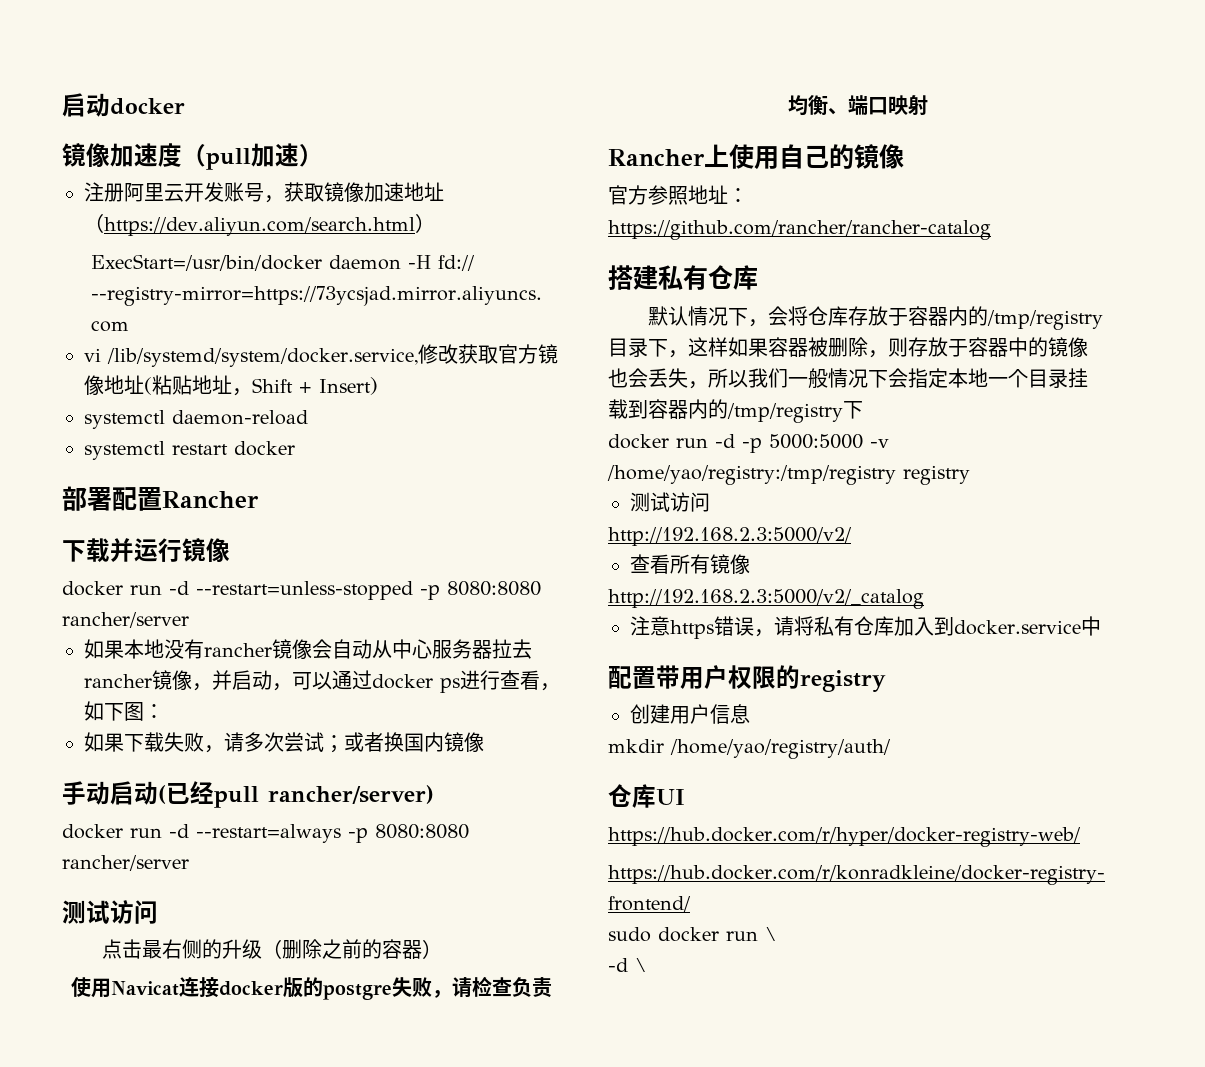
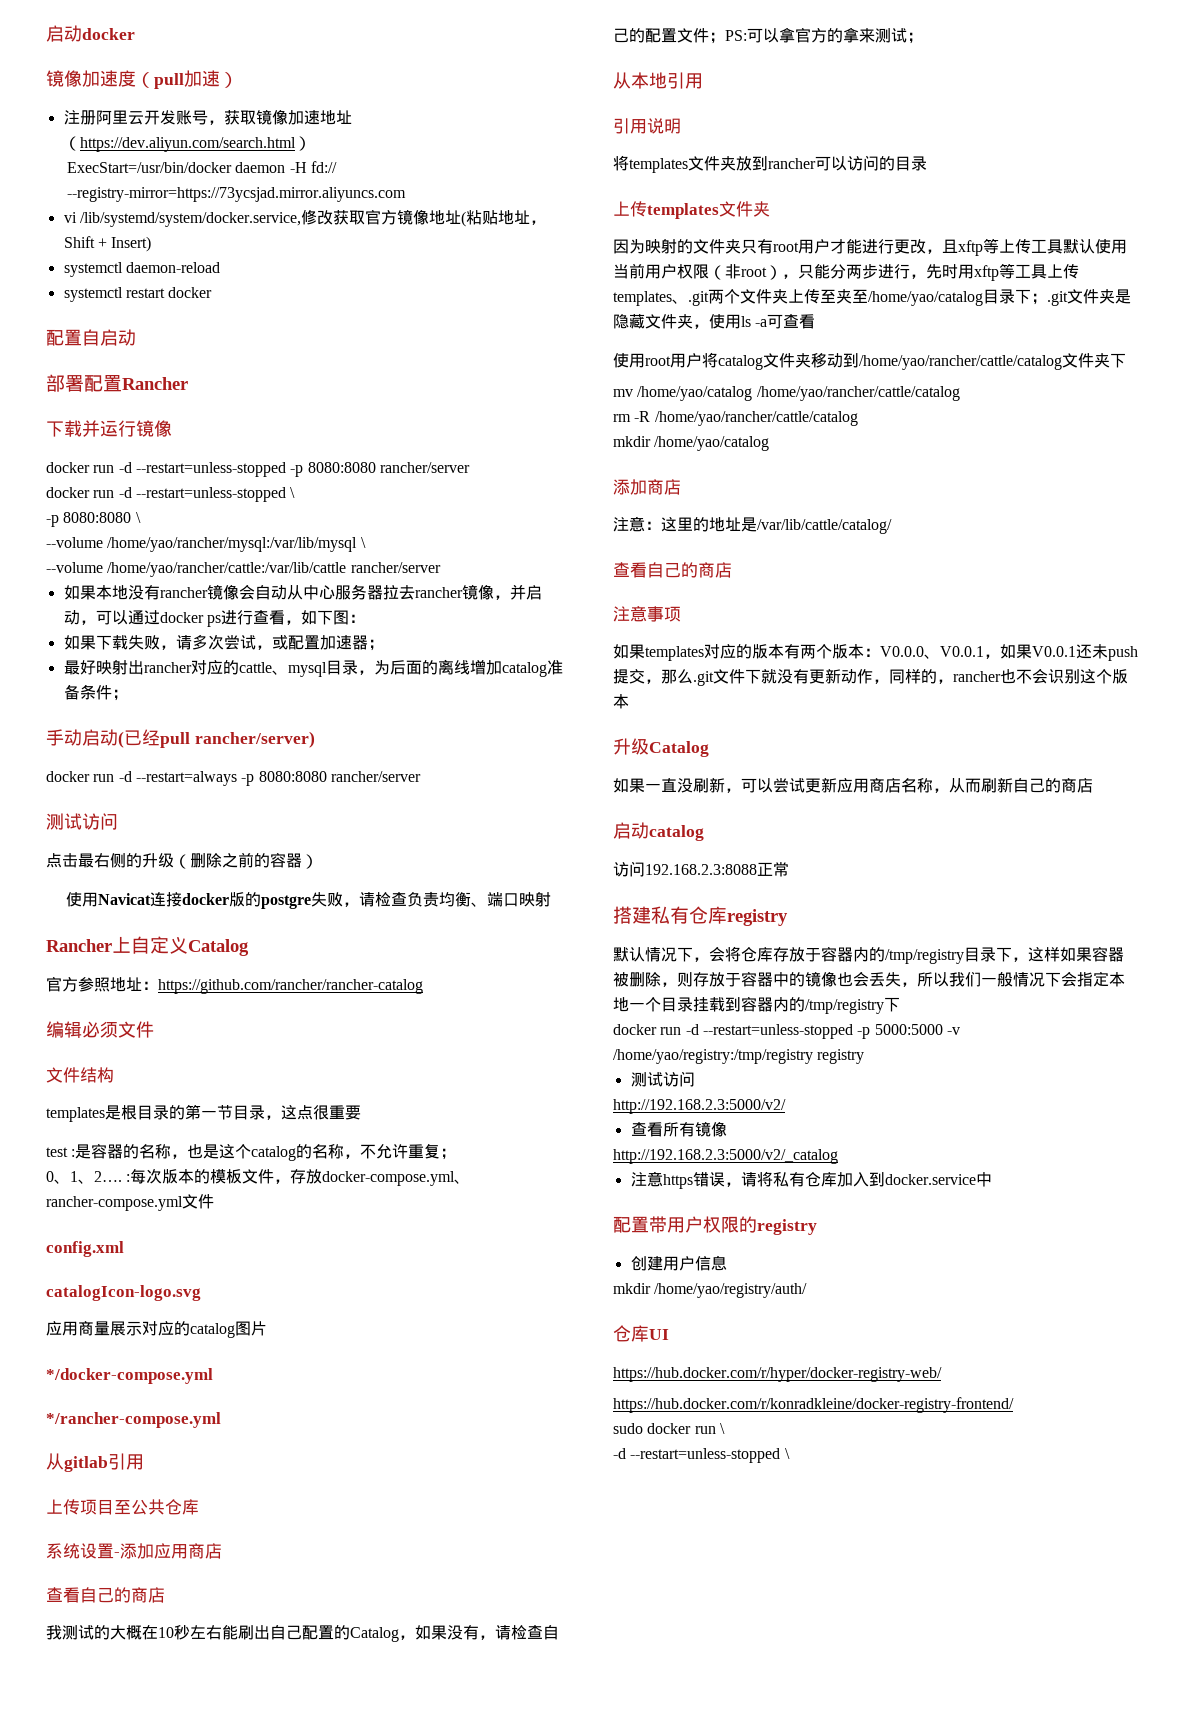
+ 配置自启动
+ docker run -d --restart=unless-stopped \
+ -p 8080:8080 \
+ --volume /home/yao/rancher/mysql:/var/lib/mysql \
+ --volume /home/yao/rancher/cattle:/var/lib/cattle rancher/server
- 如果下载失败，请多次尝试；或者换国内镜像
+ 如果下载失败，请多次尝试，或配置加速器；
+ 最好映射出rancher对应的cattle、mysql目录，为后面的离线增加catalog准备条件；
- Rancher上使用自己的镜像
+ Rancher上自定义Catalog
+ 编辑必须文件
+ 文件结构
+ templates是根目录的第一节目录，这点很重要
+ test :是容器的名称，也是这个catalog的名称，不允许重复；
+ 0、1、2…. :每次版本的模板文件，存放docker-compose.yml、rancher-compose.yml文件
+ config.xml
+ catalogIcon-logo.svg
+ 应用商量展示对应的catalog图片
+ */docker-compose.yml
+ */rancher-compose.yml
+ 从gitlab引用
+ 上传项目至公共仓库
+ 系统设置-添加应用商店
+ 查看自己的商店
+ 我测试的大概在10秒左右能刷出自己配置的Catalog，如果没有，请检查自己的配置文件；PS:可以拿官方的拿来测试；
+ 从本地引用
+ 引用说明
+ 将templates文件夹放到rancher可以访问的目录
+ 上传templates文件夹
+ 因为映射的文件夹只有root用户才能进行更改，且xftp等上传工具默认使用当前用户权限（非root），只能分两步进行，先时用xftp等工具上传templates、.git两个文件夹上传至夹至/home/yao/catalog目录下；.git文件夹是隐藏文件夹，使用ls -a可查看
+ 使用root用户将catalog文件夹移动到/home/yao/rancher/cattle/catalog文件夹下
+ mv /home/yao/catalog /home/yao/rancher/cattle/catalog
+ rm -R /home/yao/rancher/cattle/catalog
+ mkdir /home/yao/catalog
+ 添加商店
+ 注意：这里的地址是/var/lib/cattle/catalog/
+ 查看自己的商店
+ 注意事项
+ 如果templates对应的版本有两个版本：V0.0.0、V0.0.1，如果V0.0.1还未push提交，那么.git文件下就没有更新动作，同样的，rancher也不会识别这个版本
+ 升级Catalog
+ 如果一直没刷新，可以尝试更新应用商店名称，从而刷新自己的商店
+ 启动catalog
+ 访问192.168.2.3:8088正常
- 搭建私有仓库
+ 搭建私有仓库registry
- docker run -d -p 5000:5000 -v /home/yao/registry:/tmp/registry registry
+ docker run -d --restart=unless-stopped -p 5000:5000 -v /home/yao/registry:/tmp/registry registry
  sudo docker run \
- -d \
+ -d --restart=unless-stopped \

